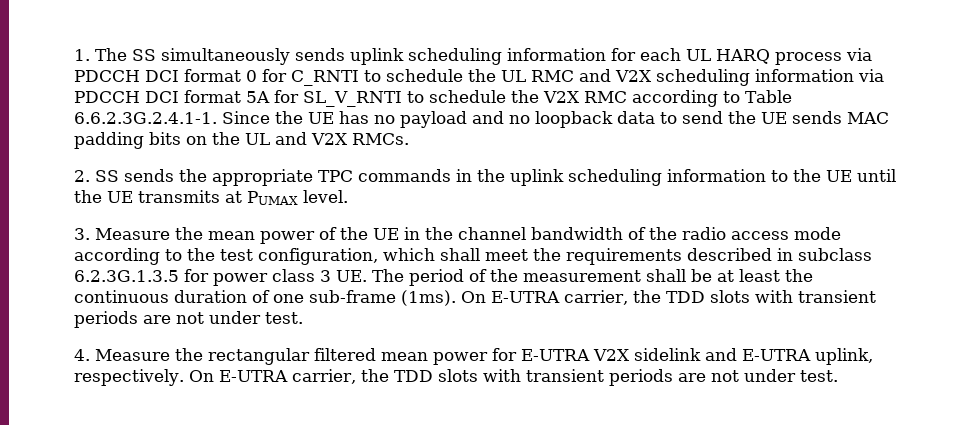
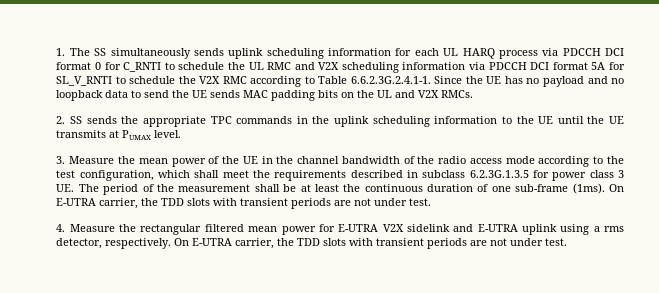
- 4. Measure the rectangular filtered mean power for E-UTRA V2X sidelink and E-UTRA uplink, respectively.
+ 4. Measure the rectangular filtered mean power for E-UTRA V2X sidelink and E-UTRA uplink using a rms detector, respectively.

